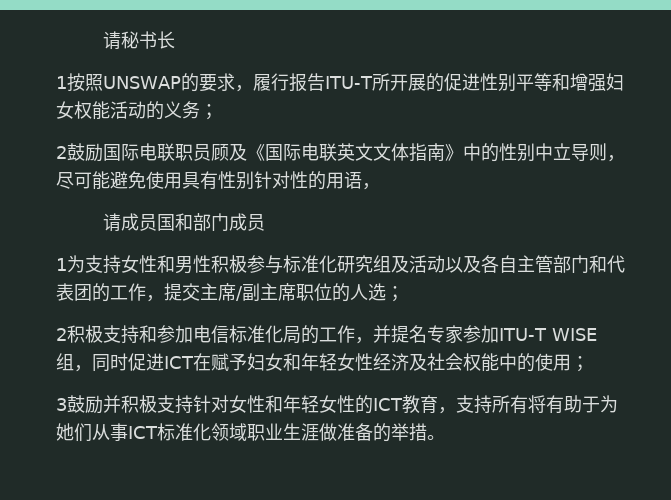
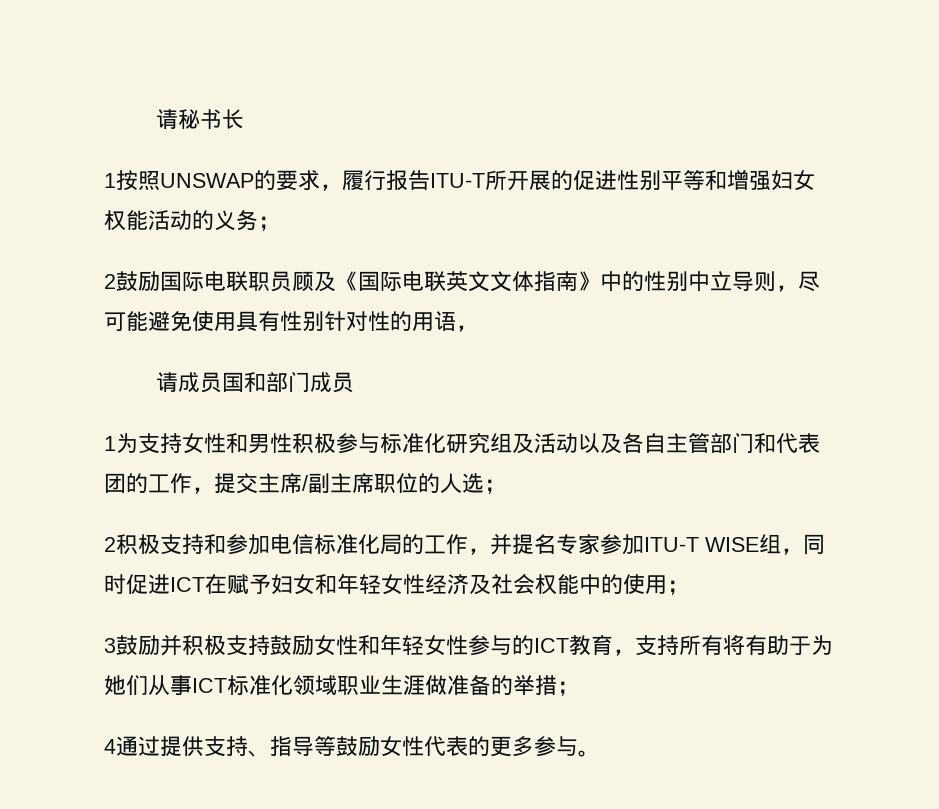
- 3鼓励并积极支持针对女性和年轻女性的ICT教育，支持所有将有助于为她们从事ICT标准化领域职业生涯做准备的举措。
+ 3鼓励并积极支持鼓励女性和年轻女性参与的ICT教育，支持所有将有助于为她们从事ICT标准化领域职业生涯做准备的举措；
+ 4通过提供支持、指导等鼓励女性代表的更多参与。

